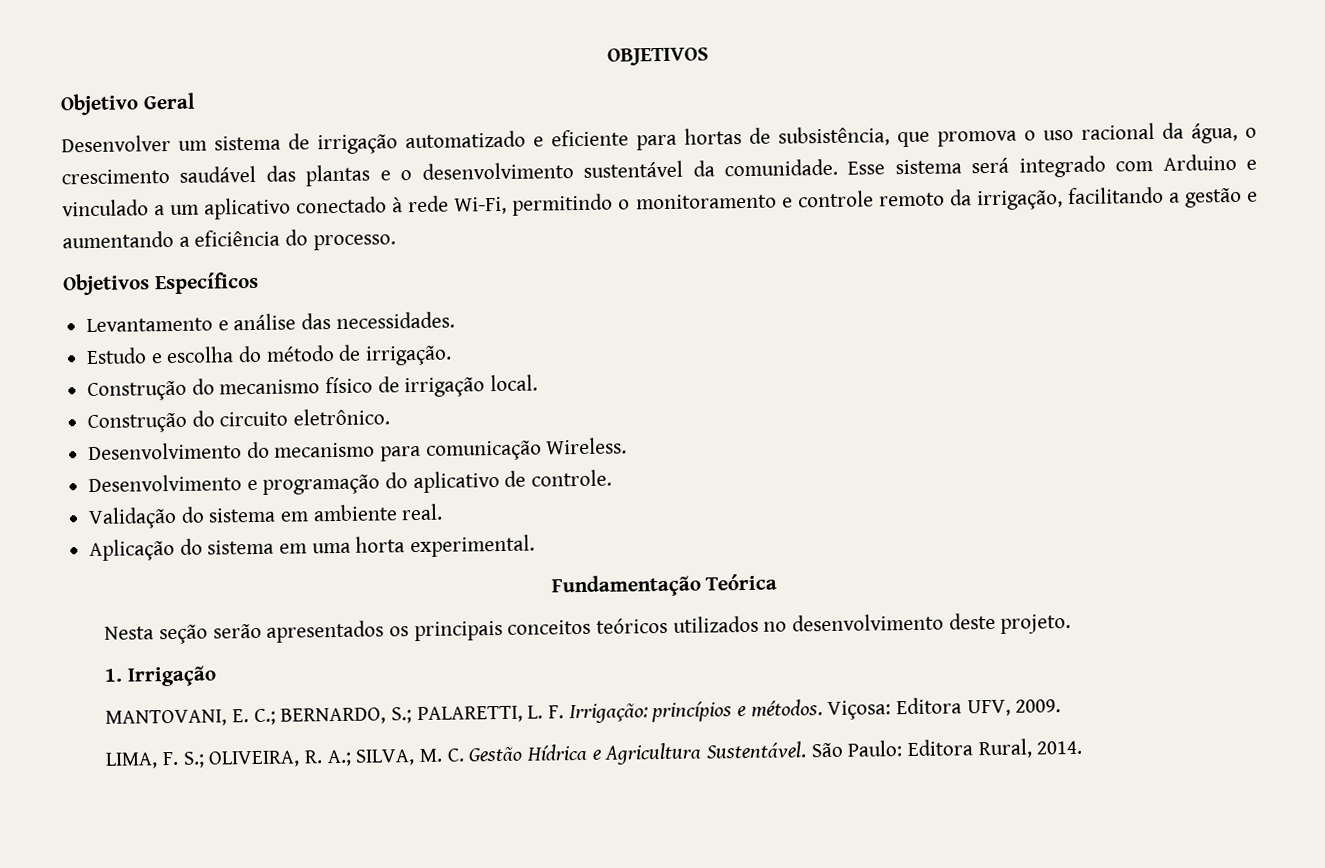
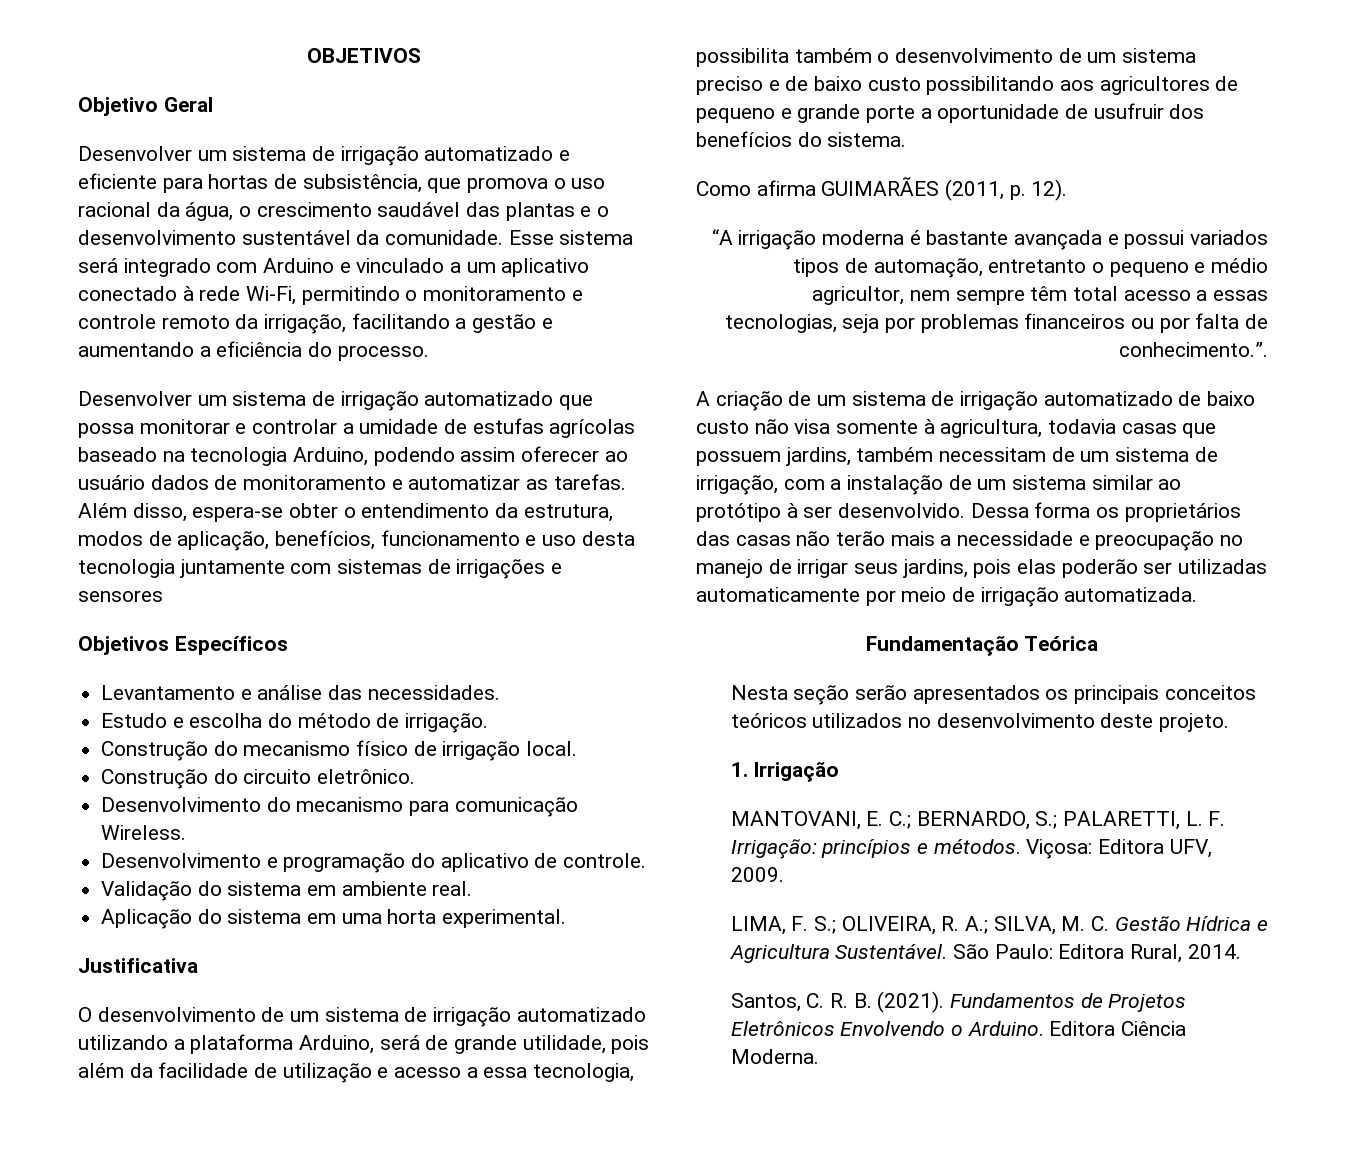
+ Desenvolver um sistema de irrigação automatizado que possa monitorar e controlar a umidade de estufas agrícolas baseado na tecnologia Arduino, podendo assim oferecer ao usuário dados de monitoramento e automatizar as tarefas. Além disso, espera-se obter o entendimento da estrutura, modos de aplicação, benefícios, funcionamento e uso desta tecnologia juntamente com sistemas de irrigações e sensores
+ Justificativa
+ O desenvolvimento de um sistema de irrigação automatizado utilizando a plataforma Arduino, será de grande utilidade, pois além da facilidade de utilização e acesso a essa tecnologia, possibilita também o desenvolvimento de um sistema preciso e de baixo custo possibilitando aos agricultores de pequeno e grande porte a oportunidade de usufruir dos benefícios do sistema.
+ Como afirma GUIMARÃES (2011, p. 12).
+ “A irrigação moderna é bastante avançada e possui variados tipos de automação, entretanto o pequeno e médio agricultor, nem sempre têm total acesso a essas tecnologias, seja por problemas financeiros ou por falta de conhecimento.”.
+ A criação de um sistema de irrigação automatizado de baixo custo não visa somente à agricultura, todavia casas que possuem jardins, também necessitam de um sistema de irrigação, com a instalação de um sistema similar ao protótipo à ser desenvolvido. Dessa forma os proprietários das casas não terão mais a necessidade e preocupação no manejo de irrigar seus jardins, pois elas poderão ser utilizadas automaticamente por meio de irrigação automatizada.
+ Santos, C. R. B. (2021). Fundamentos de Projetos Eletrônicos Envolvendo o Arduino. Editora Ciência Moderna.

